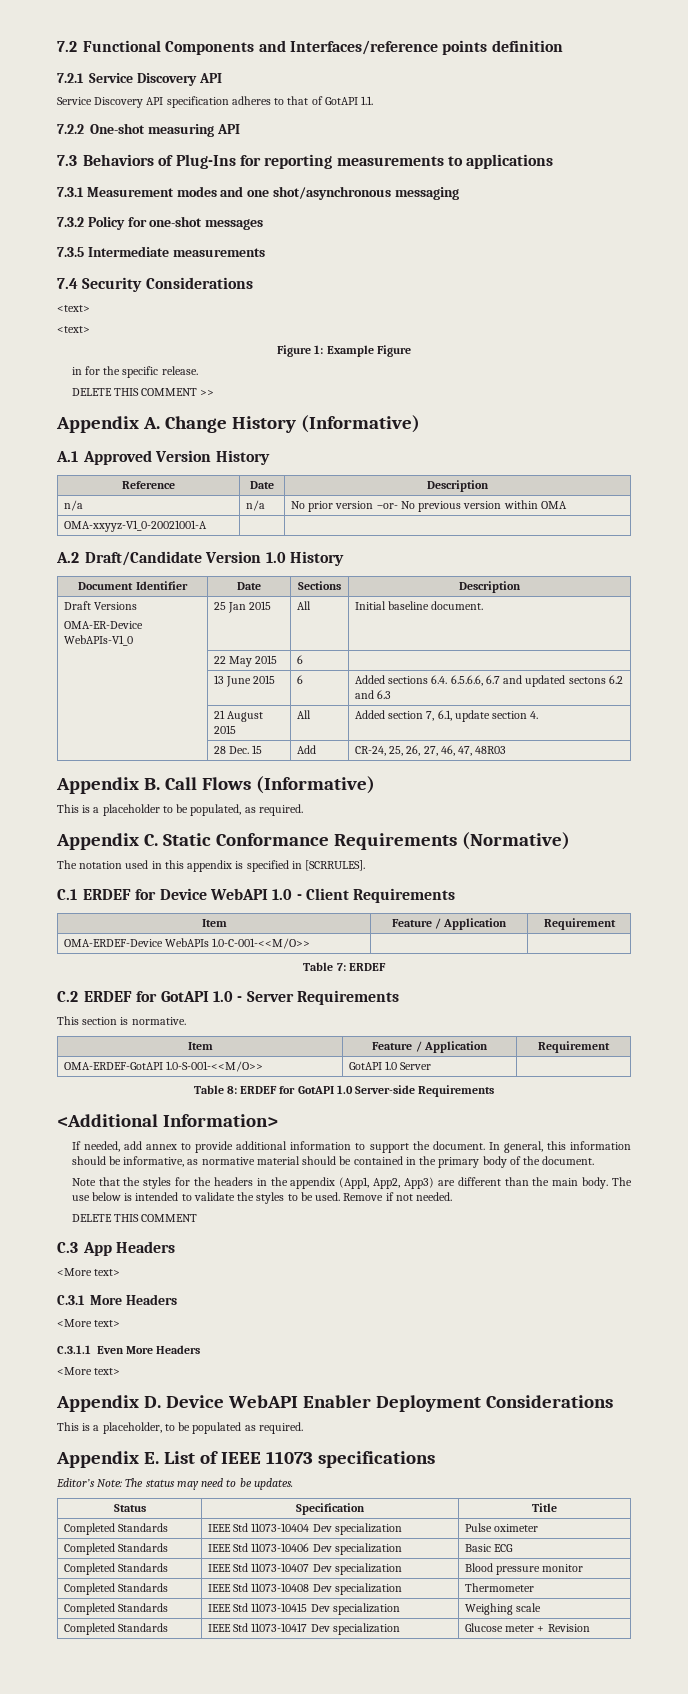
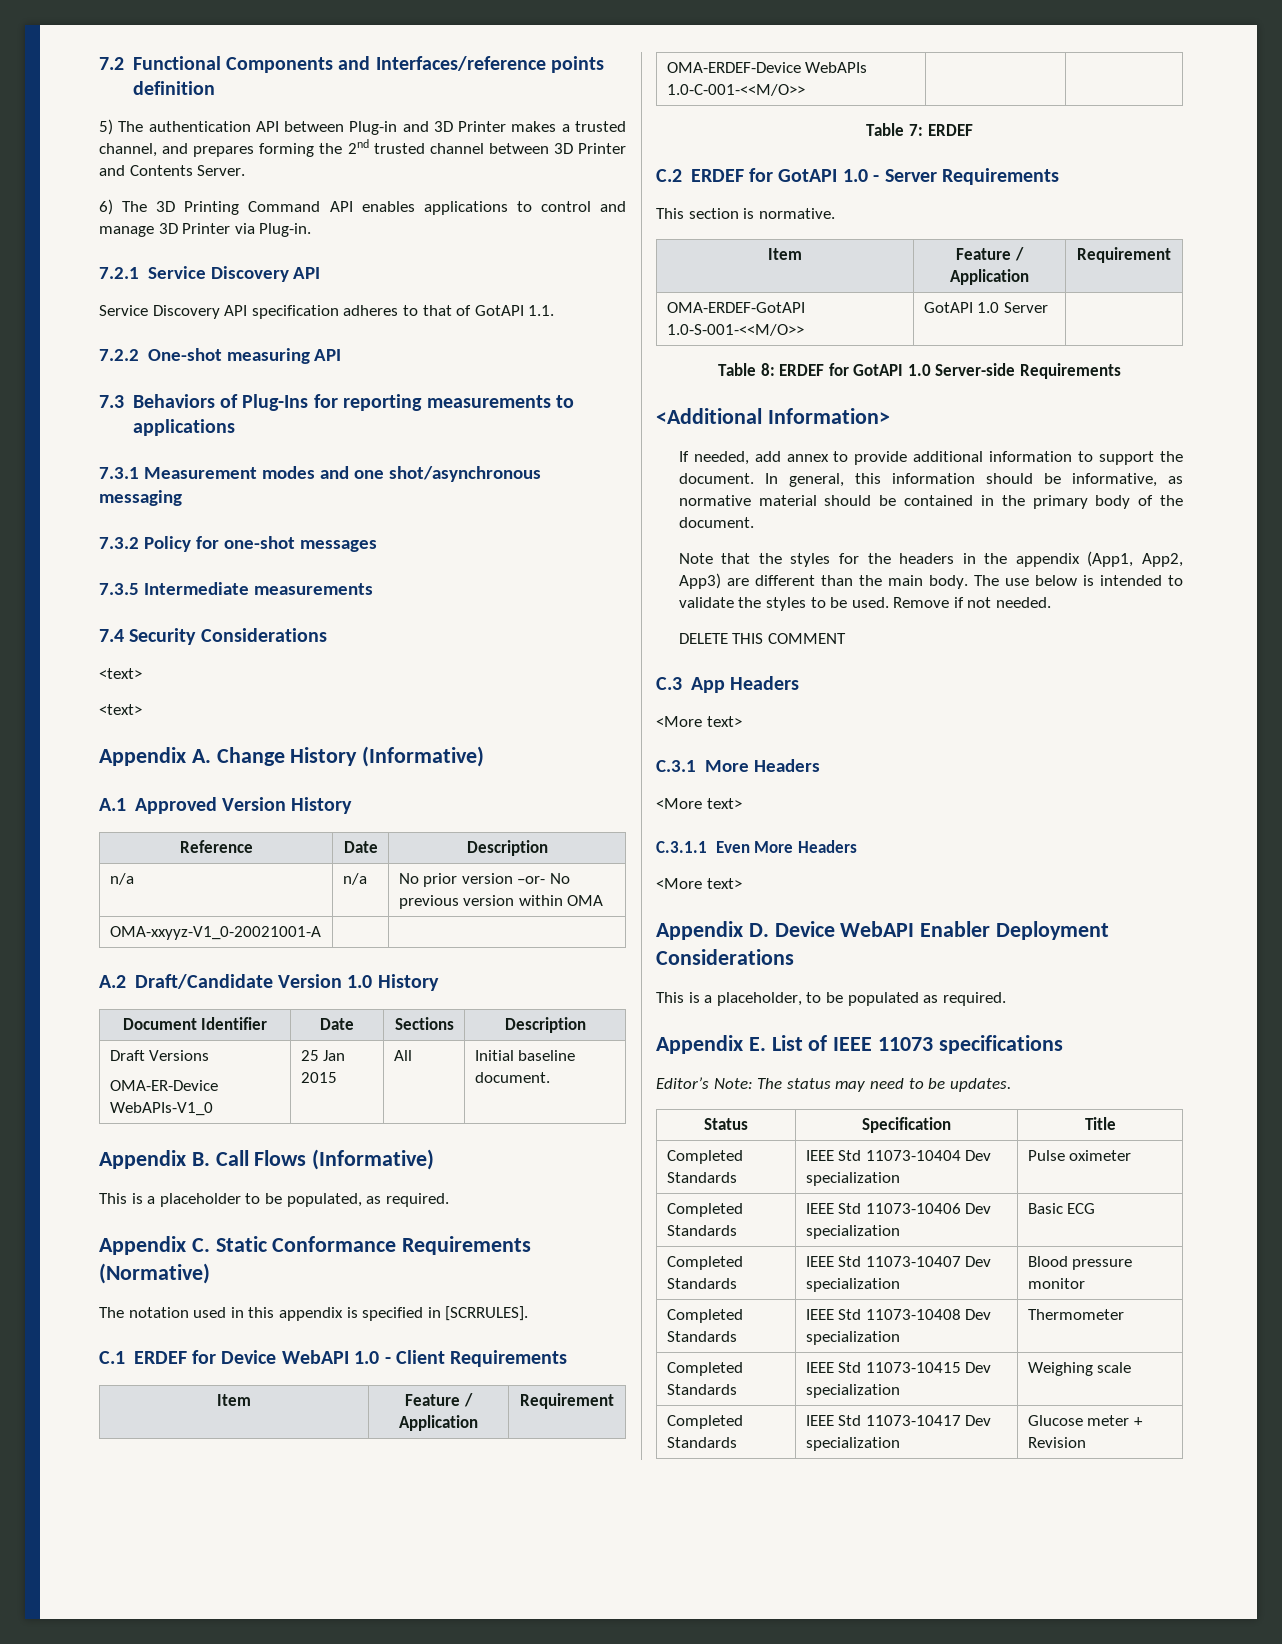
+ 5) The authentication API between Plug-in and 3D Printer makes a trusted channel, and prepares forming the 2nd trusted channel between 3D Printer and Contents Server.
+ 6) The 3D Printing Command API enables applications to control and manage 3D Printer via Plug-in.
- Figure 1: Example Figure
- in for the specific release.
- DELETE THIS COMMENT >>
- | 22 May 2015 | 6 |
- | 13 June 2015 | 6 | Added sections 6.4. 6.5.6.6, 6.7 and updated sectons 6.2 and 6.3
- | 21 August 2015 | All | Added section 7, 6.1, update section 4.
- | 28 Dec. 15 | Add | CR-24, 25, 26, 27, 46, 47, 48R03

